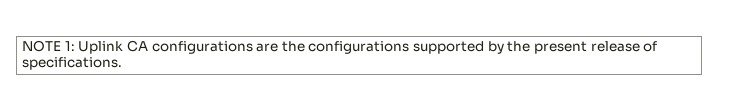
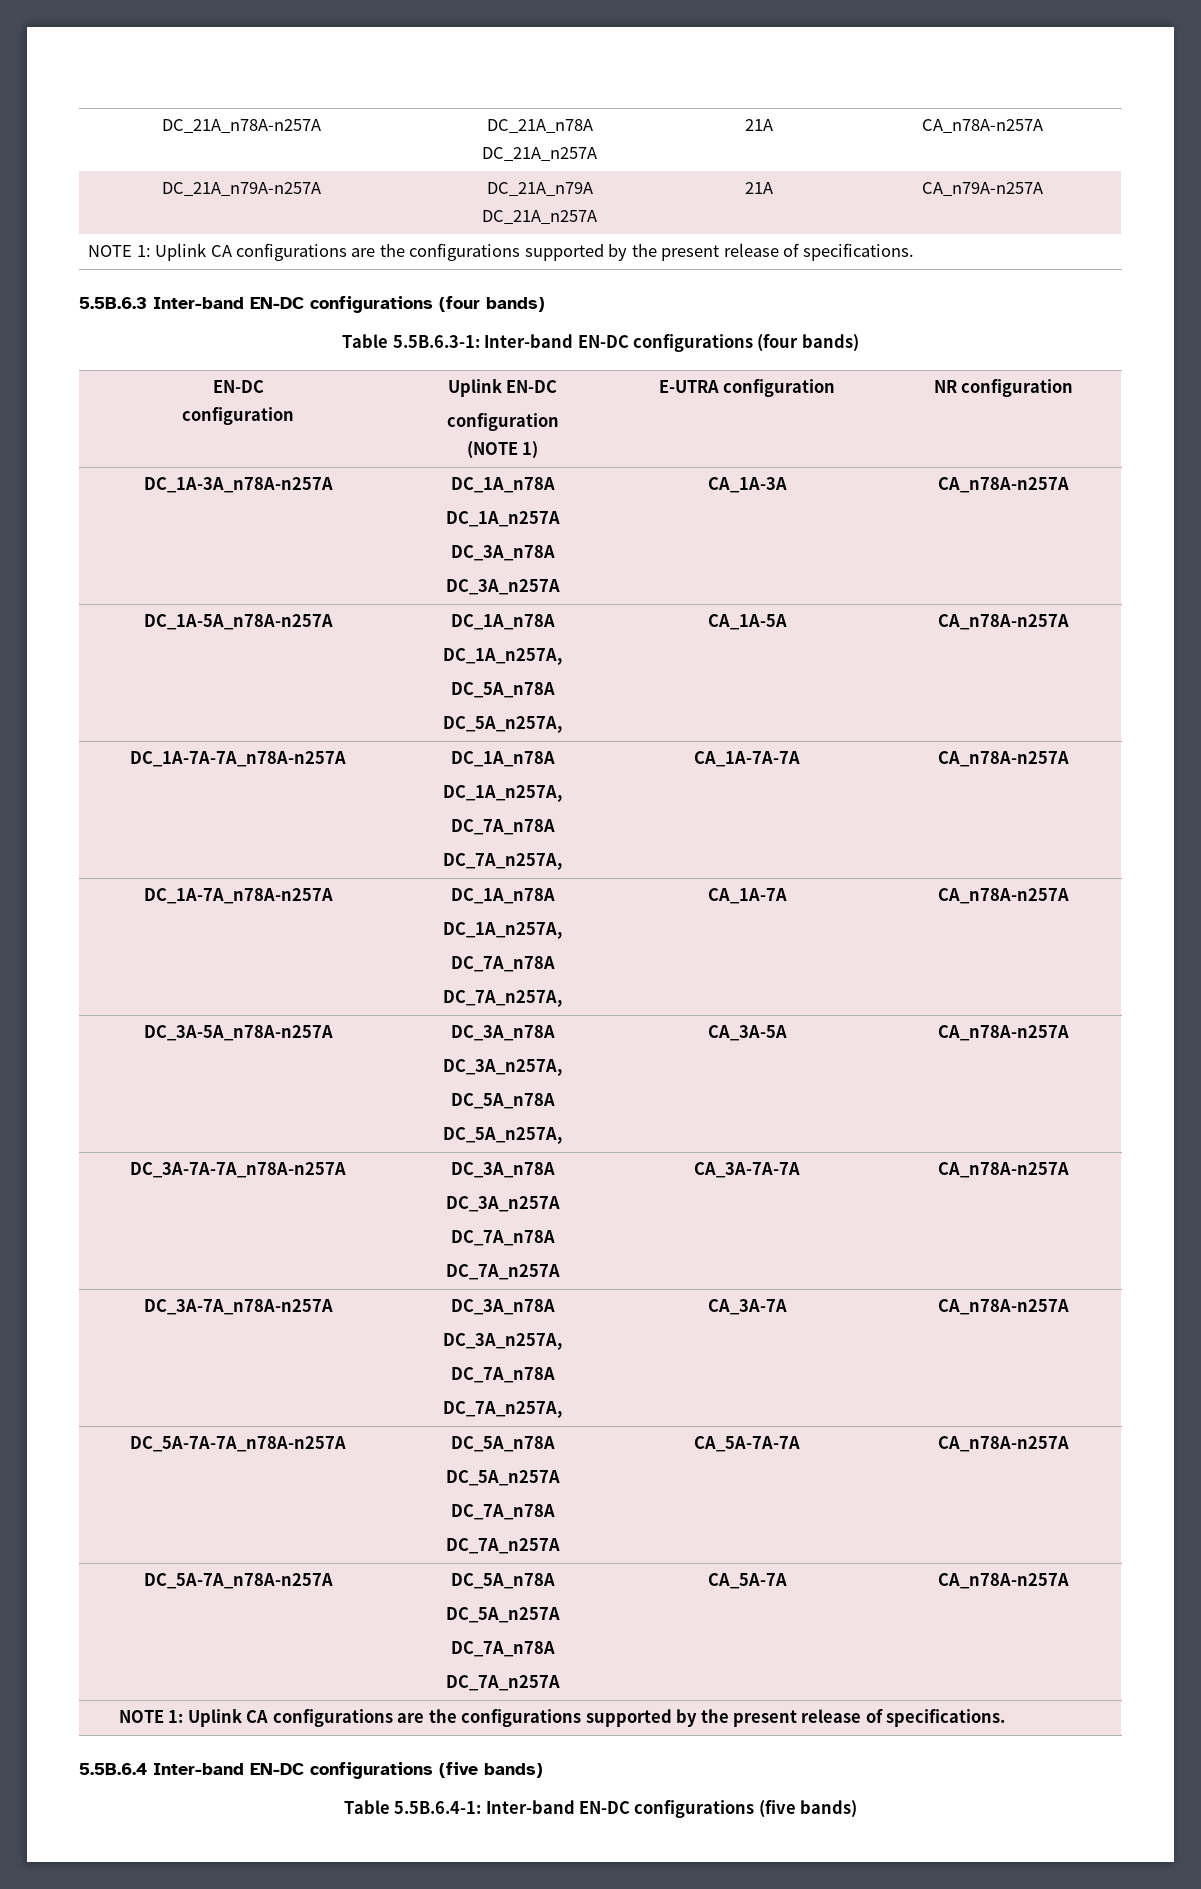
+ DC_21A_n78A-n257A | DC_21A_n78A
+ DC_21A_n257A | 21A | CA_n78A-n257A
+ DC_21A_n79A-n257A | DC_21A_n79A
+ DC_21A_n257A | 21A | CA_n79A-n257A
+ 5.5B.6.3 Inter-band EN-DC configurations (four bands)
+ Table 5.5B.6.3-1: Inter-band EN-DC configurations (four bands)
+ EN-DC
+ configuration | Uplink EN-DC
+ configuration
+ (NOTE 1) | E-UTRA configuration | NR configuration
+ DC_1A-3A_n78A-n257A | DC_1A_n78A
+ DC_1A_n257A
+ DC_3A_n78A
+ DC_3A_n257A | CA_1A-3A | CA_n78A-n257A
+ DC_1A-5A_n78A-n257A | DC_1A_n78A
+ DC_1A_n257A,
+ DC_5A_n78A
+ DC_5A_n257A, | CA_1A-5A | CA_n78A-n257A
+ DC_1A-7A-7A_n78A-n257A | DC_1A_n78A
+ DC_1A_n257A,
+ DC_7A_n78A
+ DC_7A_n257A, | CA_1A-7A-7A | CA_n78A-n257A
+ DC_1A-7A_n78A-n257A | DC_1A_n78A
+ DC_1A_n257A,
+ DC_7A_n78A
+ DC_7A_n257A, | CA_1A-7A | CA_n78A-n257A
+ DC_3A-5A_n78A-n257A | DC_3A_n78A
+ DC_3A_n257A,
+ DC_5A_n78A
+ DC_5A_n257A, | CA_3A-5A | CA_n78A-n257A
+ DC_3A-7A-7A_n78A-n257A | DC_3A_n78A
+ DC_3A_n257A
+ DC_7A_n78A
+ DC_7A_n257A | CA_3A-7A-7A | CA_n78A-n257A
+ DC_3A-7A_n78A-n257A | DC_3A_n78A
+ DC_3A_n257A,
+ DC_7A_n78A
+ DC_7A_n257A, | CA_3A-7A | CA_n78A-n257A
+ DC_5A-7A-7A_n78A-n257A | DC_5A_n78A
+ DC_5A_n257A
+ DC_7A_n78A
+ DC_7A_n257A | CA_5A-7A-7A | CA_n78A-n257A
+ DC_5A-7A_n78A-n257A | DC_5A_n78A
+ DC_5A_n257A
+ DC_7A_n78A
+ DC_7A_n257A | CA_5A-7A | CA_n78A-n257A
+ NOTE 1: Uplink CA configurations are the configurations supported by the present release of specifications.
+ 5.5B.6.4 Inter-band EN-DC configurations (five bands)
+ Table 5.5B.6.4-1: Inter-band EN-DC configurations (five bands)

